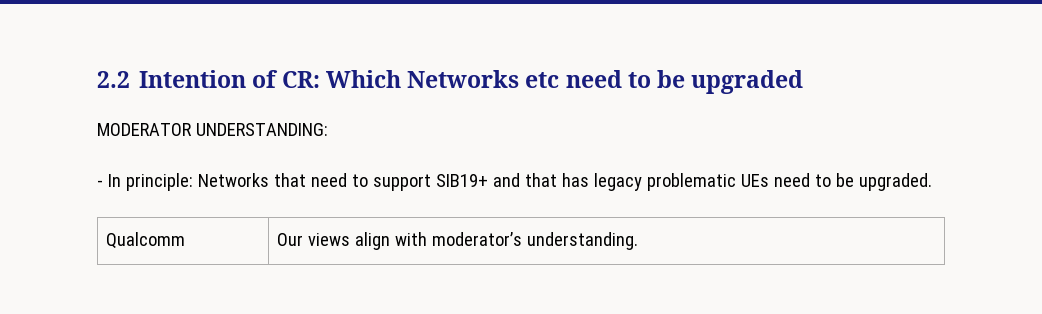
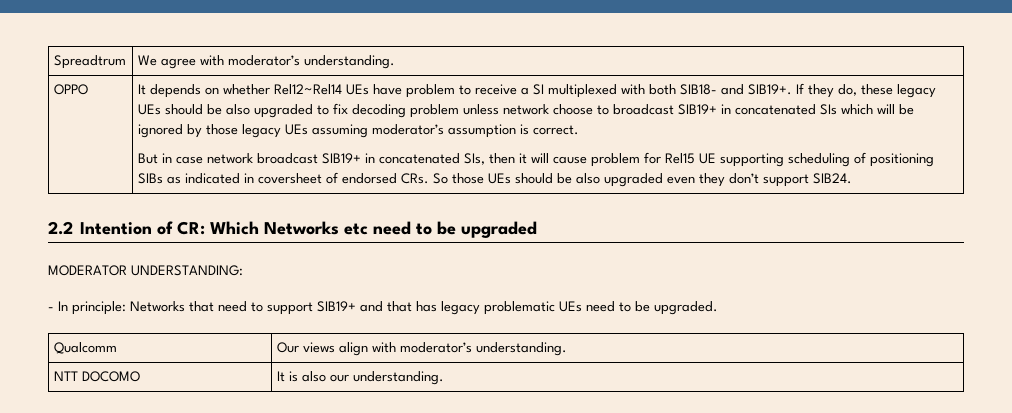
+ Spreadtrum | We agree with moderator’s understanding.
+ OPPO | It depends on whether Rel12~Rel14 UEs have problem to receive a SI multiplexed with both SIB18- and SIB19+. If they do, these legacy UEs should be also upgraded to fix decoding problem unless network choose to broadcast SIB19+ in concatenated SIs which will be ignored by those legacy UEs assuming moderator’s assumption is correct.
+ But in case network broadcast SIB19+ in concatenated SIs, then it will cause problem for Rel15 UE supporting scheduling of positioning SIBs as indicated in coversheet of endorsed CRs. So those UEs should be also upgraded even they don’t support SIB24.
+ NTT DOCOMO | It is also our understanding.

